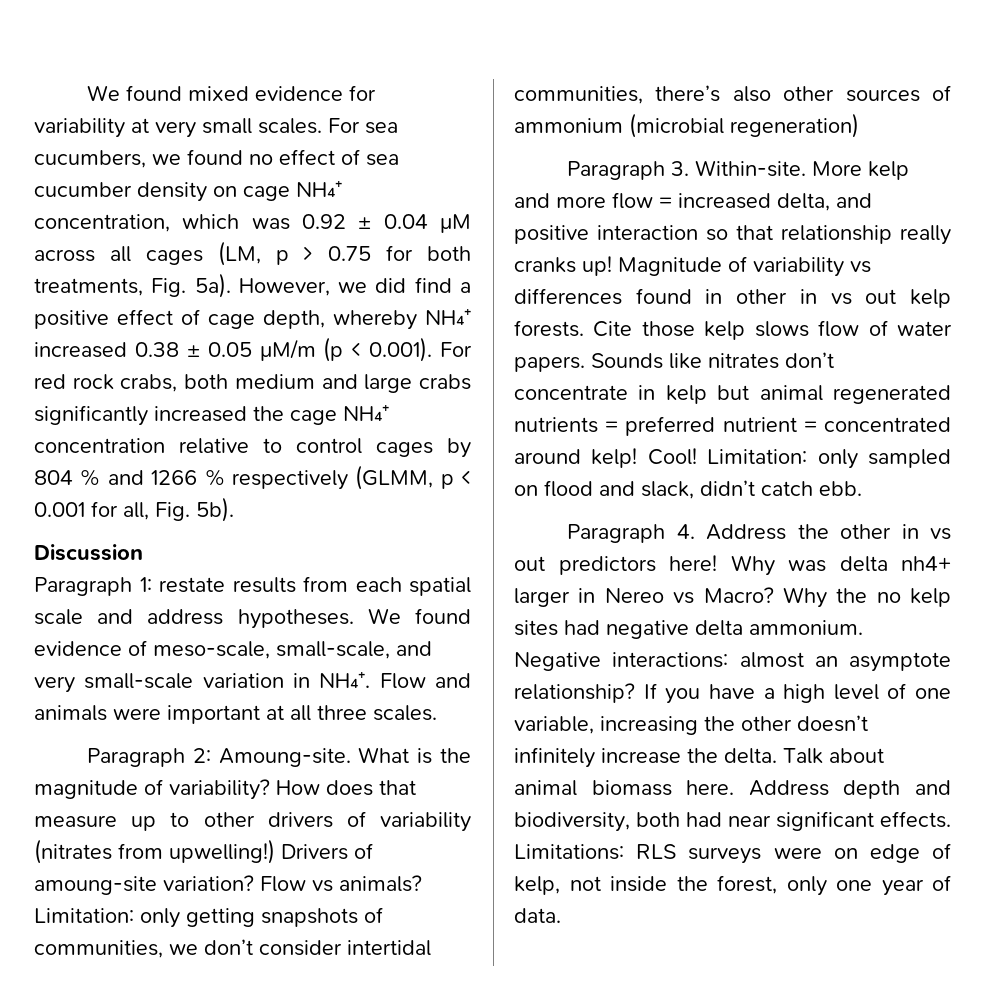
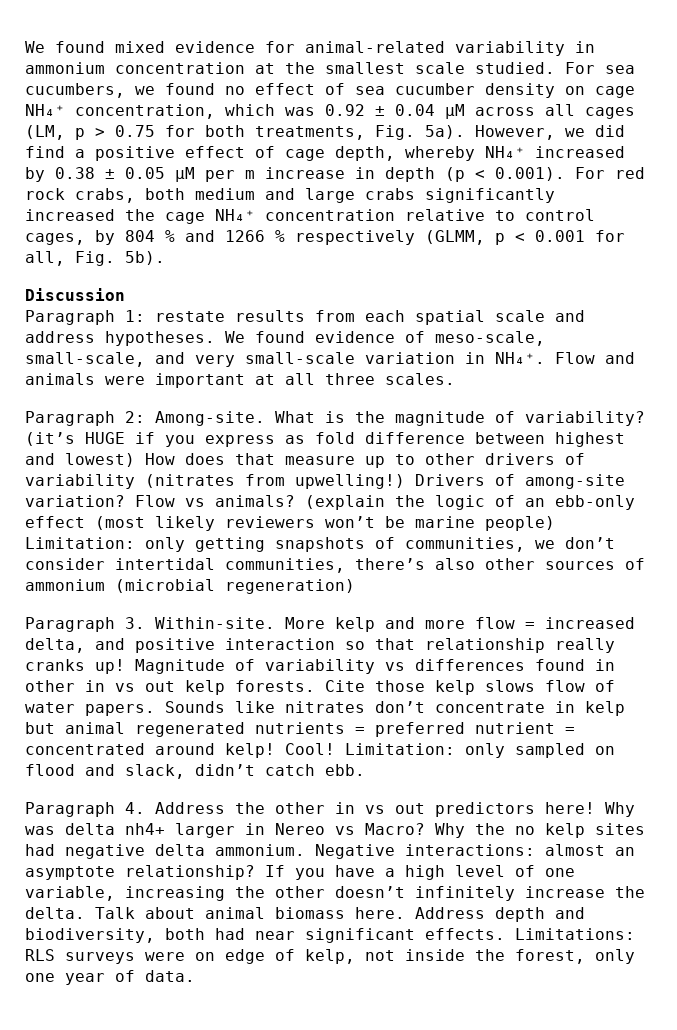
- We found mixed evidence for variability at very small scales.
+ We found mixed evidence for animal-related variability in ammonium concentration at the smallest scale studied.
- However, we did find a positive effect of cage depth, whereby NH₄⁺ increased 0.38 ± 0.05 μM/m (p < 0.001). For red rock crabs, both medium and large crabs significantly increased the cage NH₄⁺ concentration relative to control cages by 804 % and 1266 % respectively (GLMM, p < 0.001 for all, Fig. 5b).
+ However, we did find a positive effect of cage depth, whereby NH₄⁺ increased by 0.38 ± 0.05 μM per m increase in depth (p < 0.001). For red rock crabs, both medium and large crabs significantly increased the cage NH₄⁺ concentration relative to control cages, by 804 % and 1266 % respectively (GLMM, p < 0.001 for all, Fig. 5b).
- Paragraph 2: Amoung-site.
+ Paragraph 2: Among-site.
- How does that measure up to other drivers of variability (nitrates from upwelling!)
+ (it’s HUGE if you express as fold difference between highest and lowest) How does that measure up to other drivers of variability (nitrates from upwelling!)
- Drivers of amoung-site variation?
+ Drivers of among-site variation?
- Limitation: only getting snapshots of communities, we don’t consider intertidal communities, there’s also other sources of ammonium (microbial regeneration)
+ (explain the logic of an ebb-only effect (most likely reviewers won’t be marine people) Limitation: only getting snapshots of communities, we don’t consider intertidal communities, there’s also other sources of ammonium (microbial regeneration)

